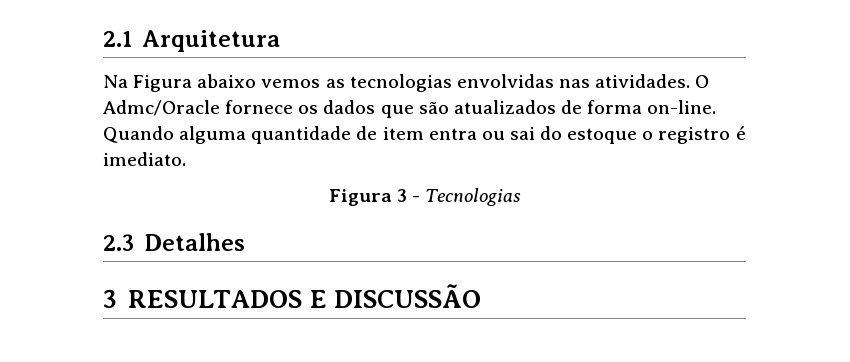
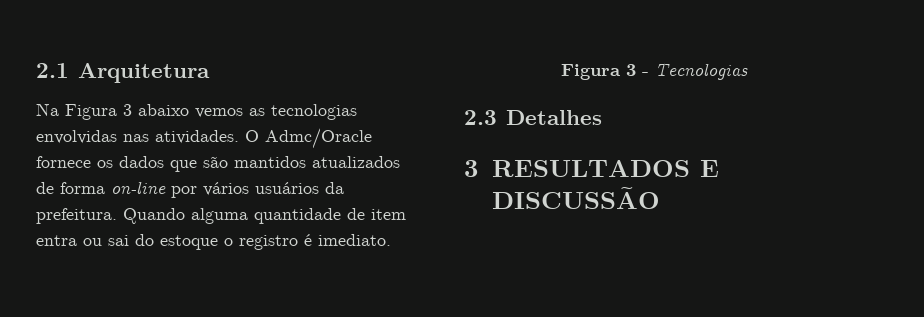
- Na Figura abaixo vemos as tecnologias envolvidas nas atividades.
+ Na Figura 3 abaixo vemos as tecnologias envolvidas nas atividades.
- O Admc/Oracle fornece os dados que são atualizados de forma on-line.
+ O Admc/Oracle fornece os dados que são mantidos atualizados de forma on-line por vários usuários da prefeitura.

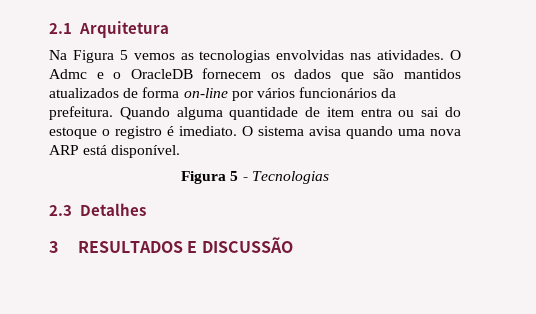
- Na Figura 3 abaixo vemos as tecnologias envolvidas nas atividades.
+ Na Figura 5 vemos as tecnologias envolvidas nas atividades.
- O Admc/Oracle fornece os dados que são mantidos atualizados de forma on-line por vários usuários da prefeitura.
+ O Admc e o OracleDB fornecem os dados que são mantidos atualizados de forma on-line por vários funcionários da prefeitura.
- Quando alguma quantidade de item entra ou sai do estoque o registro é imediato.
- Figura 3 - Tecnologias
+ Quando alguma quantidade de item entra ou sai do estoque o registro é imediato. O sistema avisa quando uma nova ARP está disponível.
+ Figura 5 - Tecnologias

